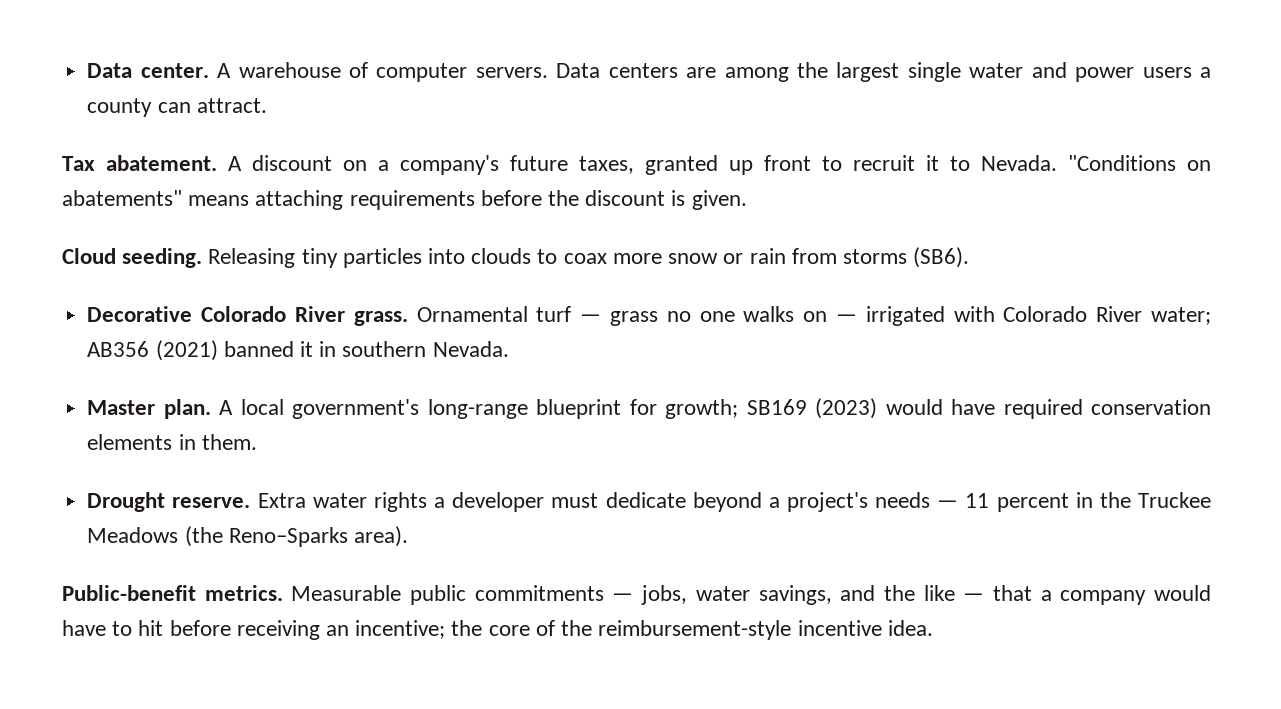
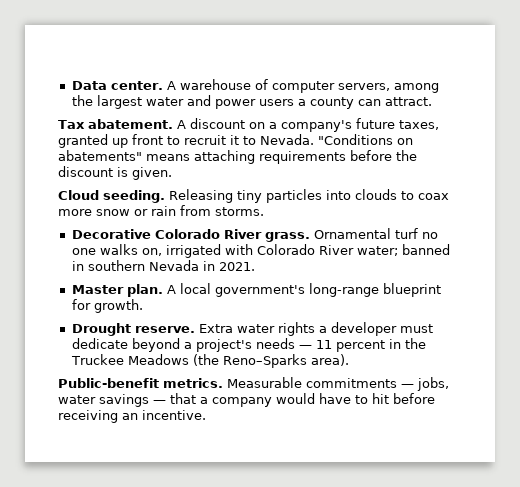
- A warehouse of computer servers. Data centers are among the largest single water and power users a county can attract.
+ A warehouse of computer servers, among the largest water and power users a county can attract.
- Releasing tiny particles into clouds to coax more snow or rain from storms (SB6).
+ Releasing tiny particles into clouds to coax more snow or rain from storms.
- Ornamental turf — grass no one walks on — irrigated with Colorado River water; AB356 (2021) banned it in southern Nevada.
+ Ornamental turf no one walks on, irrigated with Colorado River water; banned in southern Nevada in 2021.
- A local government's long-range blueprint for growth; SB169 (2023) would have required conservation elements in them.
+ A local government's long-range blueprint for growth.
- Measurable public commitments — jobs, water savings, and the like — that a company would have to hit before receiving an incentive; the core of the reimbursement-style incentive idea.
+ Measurable commitments — jobs, water savings — that a company would have to hit before receiving an incentive.

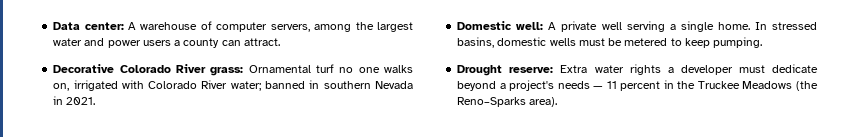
- Data center. A warehouse of computer servers, among the largest water and power users a county can attract.
+ Data center: A warehouse of computer servers, among the largest water and power users a county can attract.
- Tax abatement. A discount on a company's future taxes, granted up front to recruit it to Nevada. "Conditions on abatements" means attaching requirements before the discount is given.
- Cloud seeding. Releasing tiny particles into clouds to coax more snow or rain from storms.
- Decorative Colorado River grass. Ornamental turf no one walks on, irrigated with Colorado River water; banned in southern Nevada in 2021.
+ Decorative Colorado River grass: Ornamental turf no one walks on, irrigated with Colorado River water; banned in southern Nevada in 2021.
- Master plan. A local government's long-range blueprint for growth.
+ Domestic well: A private well serving a single home. In stressed basins, domestic wells must be metered to keep pumping.
- Drought reserve. Extra water rights a developer must dedicate beyond a project's needs — 11 percent in the Truckee Meadows (the Reno–Sparks area).
+ Drought reserve: Extra water rights a developer must dedicate beyond a project's needs — 11 percent in the Truckee Meadows (the Reno–Sparks area).
- Public-benefit metrics. Measurable commitments — jobs, water savings — that a company would have to hit before receiving an incentive.

